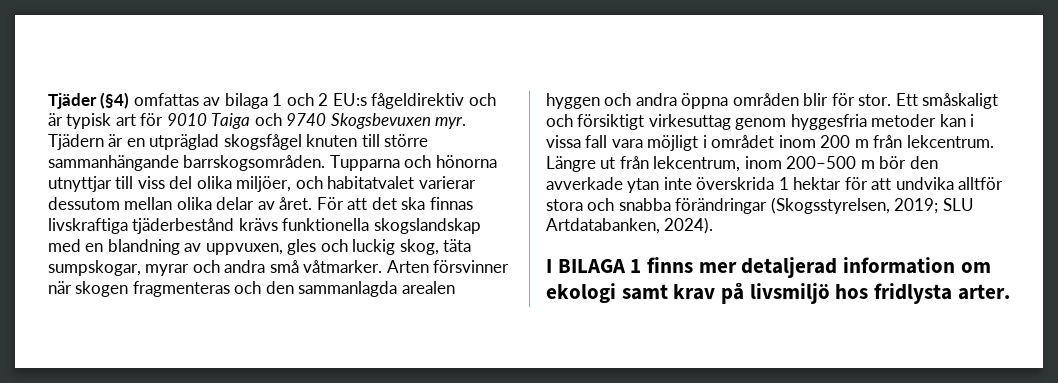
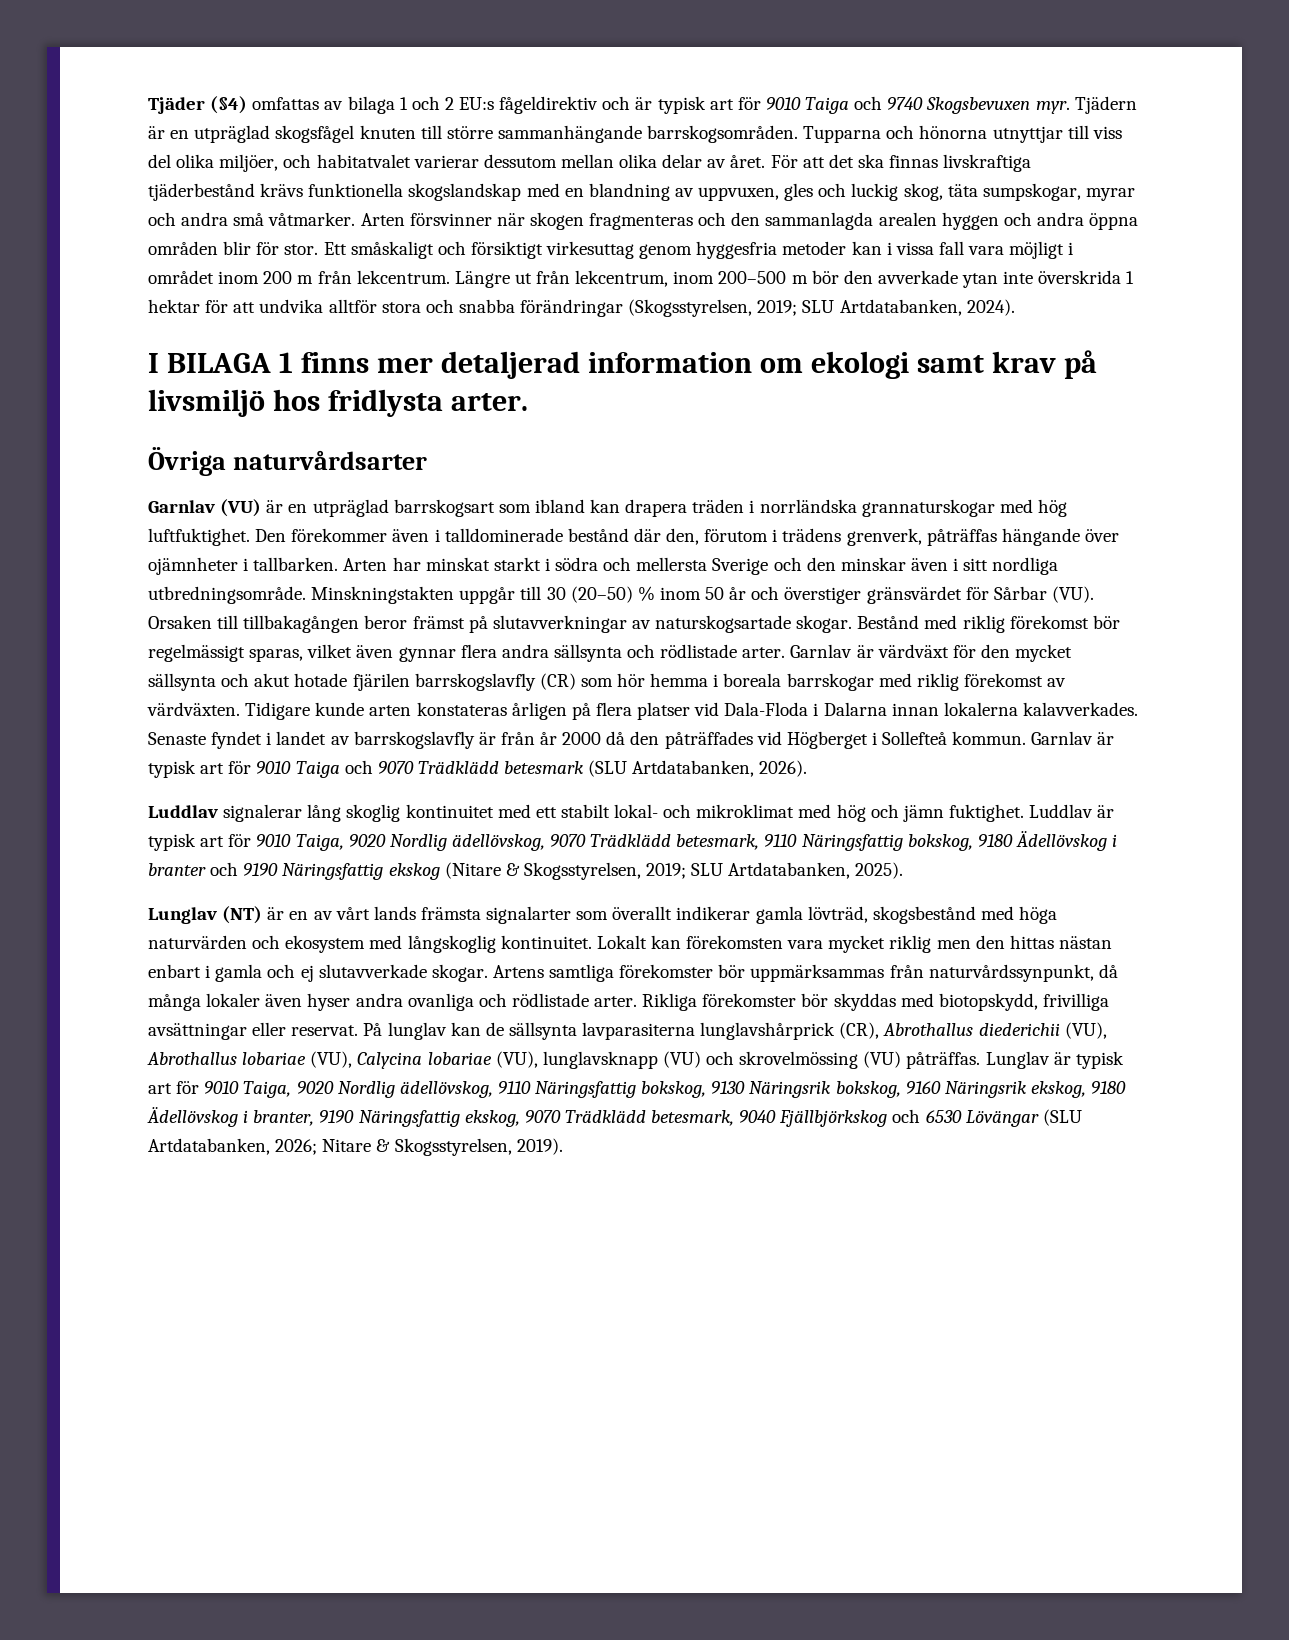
+ Övriga naturvårdsarter
+ Garnlav (VU) är en utpräglad barrskogsart som ibland kan drapera träden i norrländska grannaturskogar med hög luftfuktighet. Den förekommer även i talldominerade bestånd där den, förutom i trädens grenverk, påträffas hängande över ojämnheter i tallbarken. Arten har minskat starkt i södra och mellersta Sverige och den minskar även i sitt nordliga utbredningsområde. Minskningstakten uppgår till 30 (20–50) % inom 50 år och överstiger gränsvärdet för Sårbar (VU). Orsaken till tillbakagången beror främst på slutavverkningar av naturskogsartade skogar. Bestånd med riklig förekomst bör regelmässigt sparas, vilket även gynnar flera andra sällsynta och rödlistade arter. Garnlav är värdväxt för den mycket sällsynta och akut hotade fjärilen barrskogslavfly (CR) som hör hemma i boreala barrskogar med riklig förekomst av värdväxten. Tidigare kunde arten konstateras årligen på flera platser vid Dala-Floda i Dalarna innan lokalerna kalavverkades. Senaste fyndet i landet av barrskogslavfly är från år 2000 då den påträffades vid Högberget i Sollefteå kommun. Garnlav är typisk art för 9010 Taiga och 9070 Trädklädd betesmark (SLU Artdatabanken, 2026).
+ Luddlav signalerar lång skoglig kontinuitet med ett stabilt lokal- och mikroklimat med hög och jämn fuktighet. Luddlav är typisk art för 9010 Taiga, 9020 Nordlig ädellövskog, 9070 Trädklädd betesmark, 9110 Näringsfattig bokskog, 9180 Ädellövskog i branter och 9190 Näringsfattig ekskog (Nitare & Skogsstyrelsen, 2019; SLU Artdatabanken, 2025).
+ Lunglav (NT) är en av vårt lands främsta signalarter som överallt indikerar gamla lövträd, skogsbestånd med höga naturvärden och ekosystem med långskoglig kontinuitet. Lokalt kan förekomsten vara mycket riklig men den hittas nästan enbart i gamla och ej slutavverkade skogar. Artens samtliga förekomster bör uppmärksammas från naturvårdssynpunkt, då många lokaler även hyser andra ovanliga och rödlistade arter. Rikliga förekomster bör skyddas med biotopskydd, frivilliga avsättningar eller reservat. På lunglav kan de sällsynta lavparasiterna lunglavshårprick (CR), Abrothallus diederichii (VU), Abrothallus lobariae (VU), Calycina lobariae (VU), lunglavsknapp (VU) och skrovelmössing (VU) påträffas. Lunglav är typisk art för 9010 Taiga, 9020 Nordlig ädellövskog, 9110 Näringsfattig bokskog, 9130 Näringsrik bokskog, 9160 Näringsrik ekskog, 9180 Ädellövskog i branter, 9190 Näringsfattig ekskog, 9070 Trädklädd betesmark, 9040 Fjällbjörkskog och 6530 Lövängar (SLU Artdatabanken, 2026; Nitare & Skogsstyrelsen, 2019).

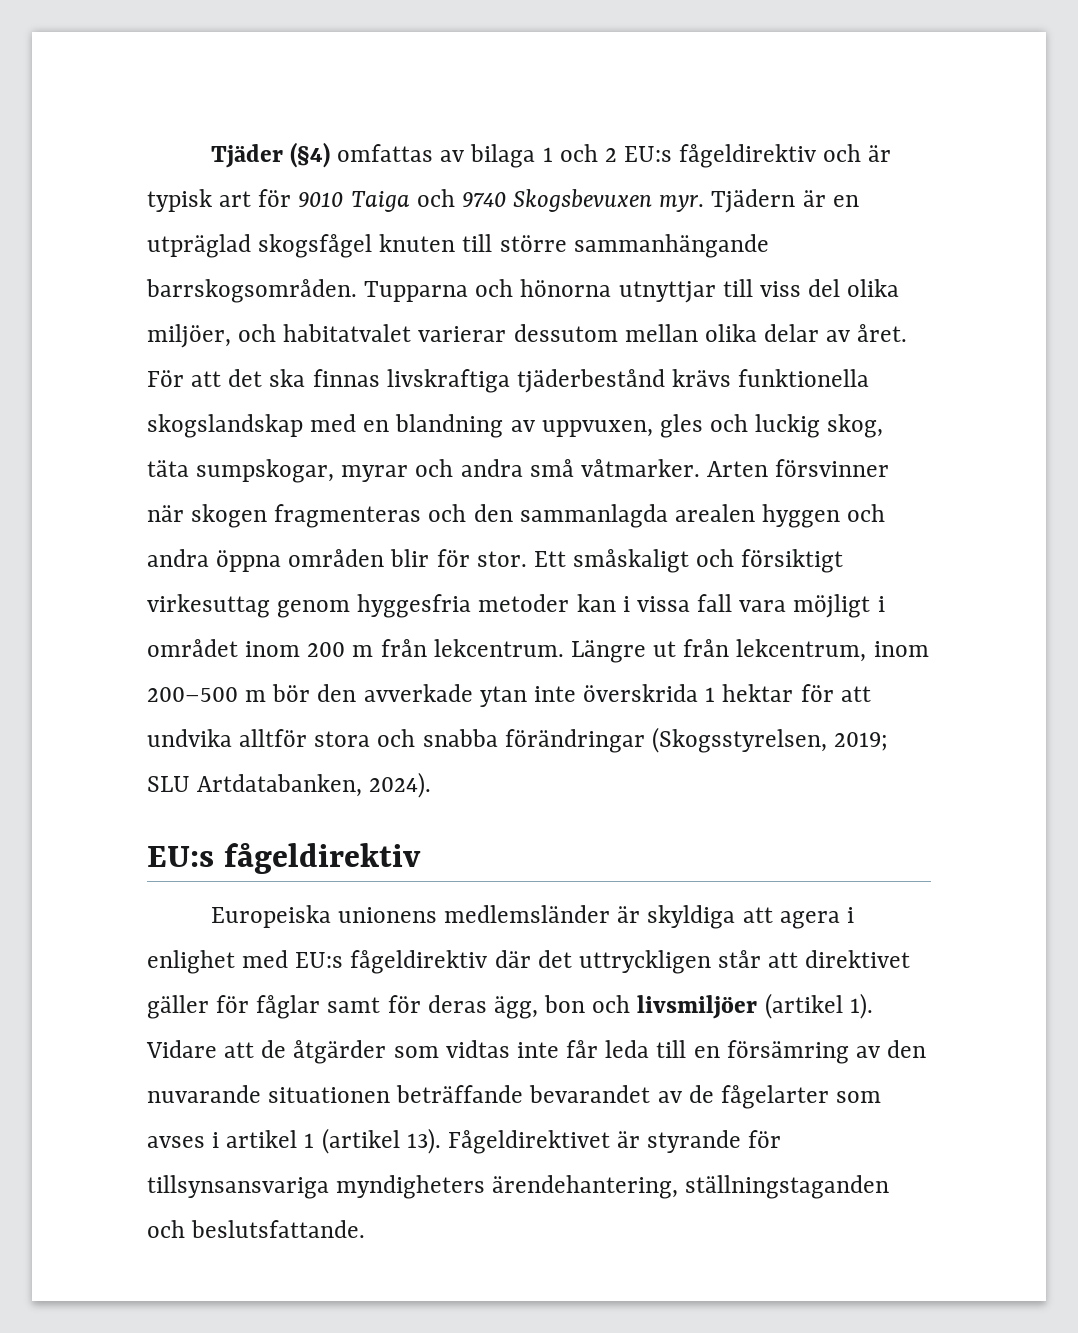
  Längre ut från lekcentrum, inom 200–500 m bör den avverkade ytan inte överskrida 1 hektar för att undvika alltför stora och snabba förändringar (Skogsstyrelsen, 2019; SLU Artdatabanken, 2024).
- I BILAGA 1 finns mer detaljerad information om ekologi samt krav på livsmiljö hos fridlysta arter.
- Övriga naturvårdsarter
- Garnlav (VU) är en utpräglad barrskogsart som ibland kan drapera träden i norrländska grannaturskogar med hög luftfuktighet. Den förekommer även i talldominerade bestånd där den, förutom i trädens grenverk, påträffas hängande över ojämnheter i tallbarken. Arten har minskat starkt i södra och mellersta Sverige och den minskar även i sitt nordliga utbredningsområde. Minskningstakten uppgår till 30 (20–50) % inom 50 år och överstiger gränsvärdet för Sårbar (VU). Orsaken till tillbakagången beror främst på slutavverkningar av naturskogsartade skogar. Bestånd med riklig förekomst bör regelmässigt sparas, vilket även gynnar flera andra sällsynta och rödlistade arter. Garnlav är värdväxt för den mycket sällsynta och akut hotade fjärilen barrskogslavfly (CR) som hör hemma i boreala barrskogar med riklig förekomst av värdväxten. Tidigare kunde arten konstateras årligen på flera platser vid Dala-Floda i Dalarna innan lokalerna kalavverkades. Senaste fyndet i landet av barrskogslavfly är från år 2000 då den påträffades vid Högberget i Sollefteå kommun. Garnlav är typisk art för 9010 Taiga och 9070 Trädklädd betesmark (SLU Artdatabanken, 2026).
- Luddlav signalerar lång skoglig kontinuitet med ett stabilt lokal- och mikroklimat med hög och jämn fuktighet. Luddlav är typisk art för 9010 Taiga, 9020 Nordlig ädellövskog, 9070 Trädklädd betesmark, 9110 Näringsfattig bokskog, 9180 Ädellövskog i branter och 9190 Näringsfattig ekskog (Nitare & Skogsstyrelsen, 2019; SLU Artdatabanken, 2025).
- Lunglav (NT) är en av vårt lands främsta signalarter som överallt indikerar gamla lövträd, skogsbestånd med höga naturvärden och ekosystem med långskoglig kontinuitet. Lokalt kan förekomsten vara mycket riklig men den hittas nästan enbart i gamla och ej slutavverkade skogar. Artens samtliga förekomster bör uppmärksammas från naturvårdssynpunkt, då många lokaler även hyser andra ovanliga och rödlistade arter. Rikliga förekomster bör skyddas med biotopskydd, frivilliga avsättningar eller reservat. På lunglav kan de sällsynta lavparasiterna lunglavshårprick (CR), Abrothallus diederichii (VU), Abrothallus lobariae (VU), Calycina lobariae (VU), lunglavsknapp (VU) och skrovelmössing (VU) påträffas. Lunglav är typisk art för 9010 Taiga, 9020 Nordlig ädellövskog, 9110 Näringsfattig bokskog, 9130 Näringsrik bokskog, 9160 Näringsrik ekskog, 9180 Ädellövskog i branter, 9190 Näringsfattig ekskog, 9070 Trädklädd betesmark, 9040 Fjällbjörkskog och 6530 Lövängar (SLU Artdatabanken, 2026; Nitare & Skogsstyrelsen, 2019).
+ EU:s fågeldirektiv
+ Europeiska unionens medlemsländer är skyldiga att agera i enlighet med EU:s fågeldirektiv där det uttryckligen står att direktivet gäller för fåglar samt för deras ägg, bon och livsmiljöer (artikel 1). Vidare att de åtgärder som vidtas inte får leda till en försämring av den nuvarande situationen beträffande bevarandet av de fågelarter som avses i artikel 1 (artikel 13). Fågeldirektivet är styrande för tillsynsansvariga myndigheters ärendehantering, ställningstaganden och beslutsfattande.

